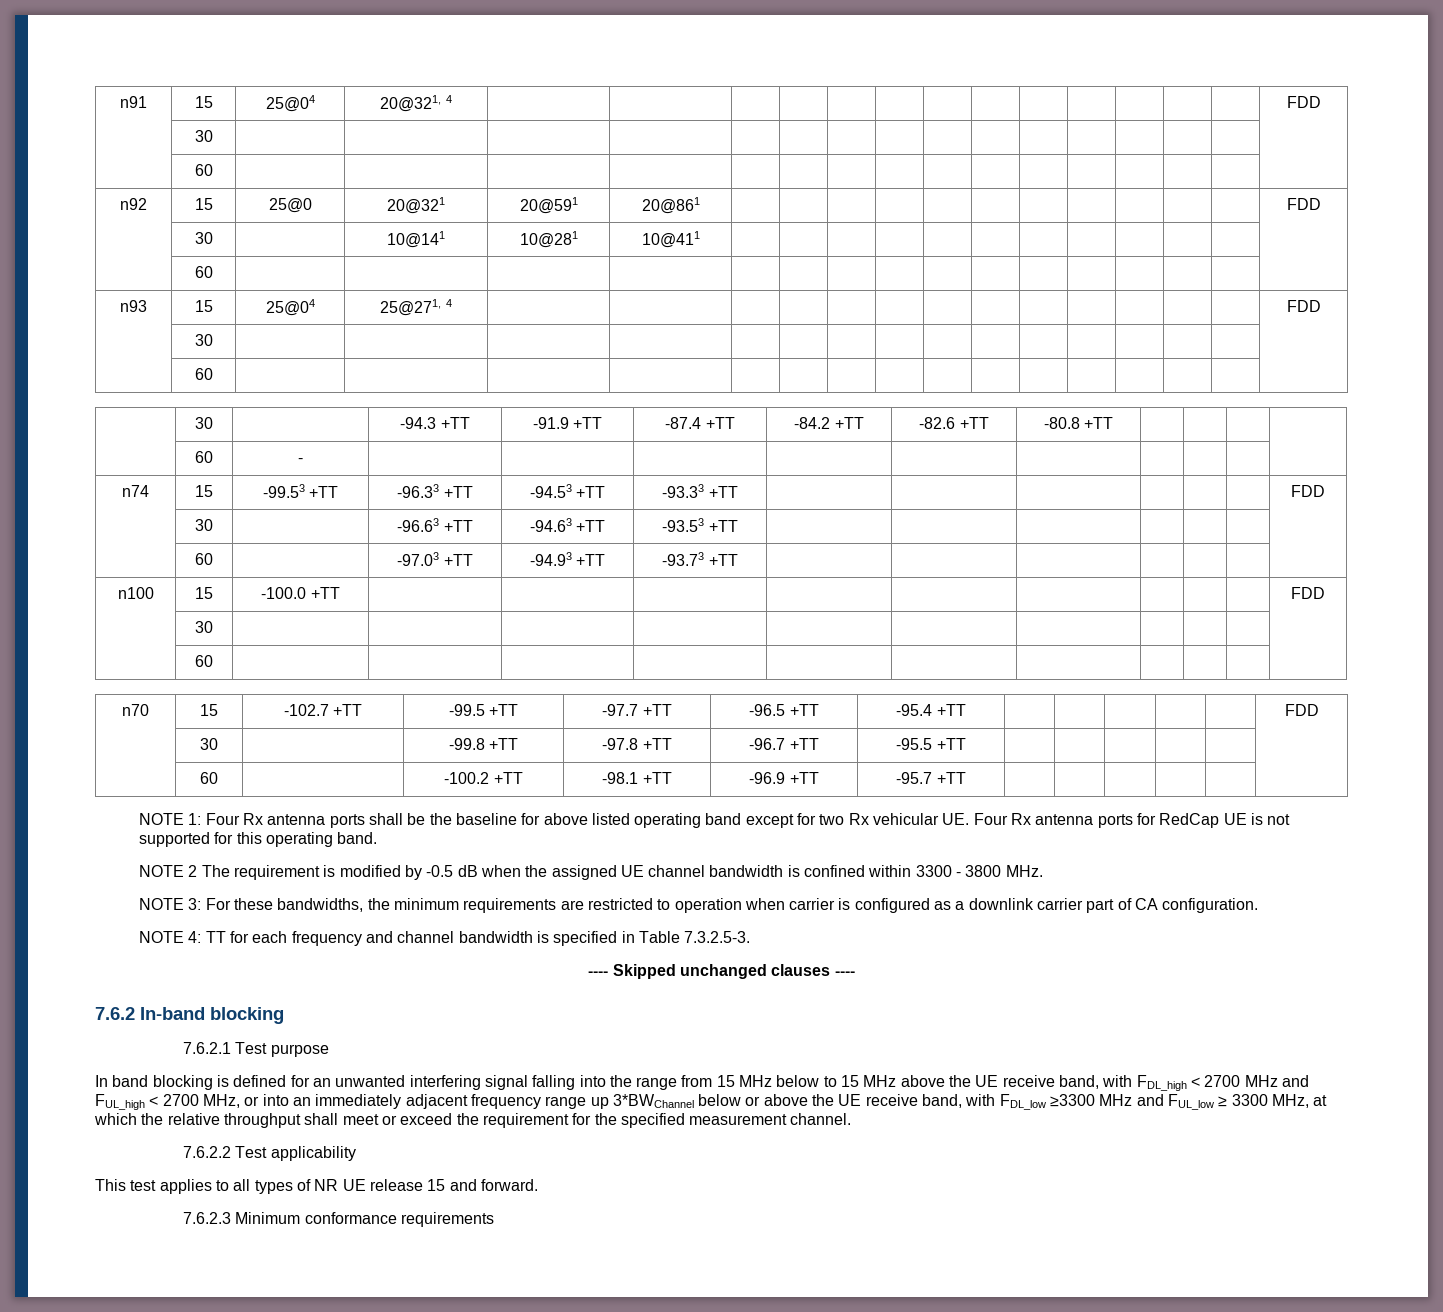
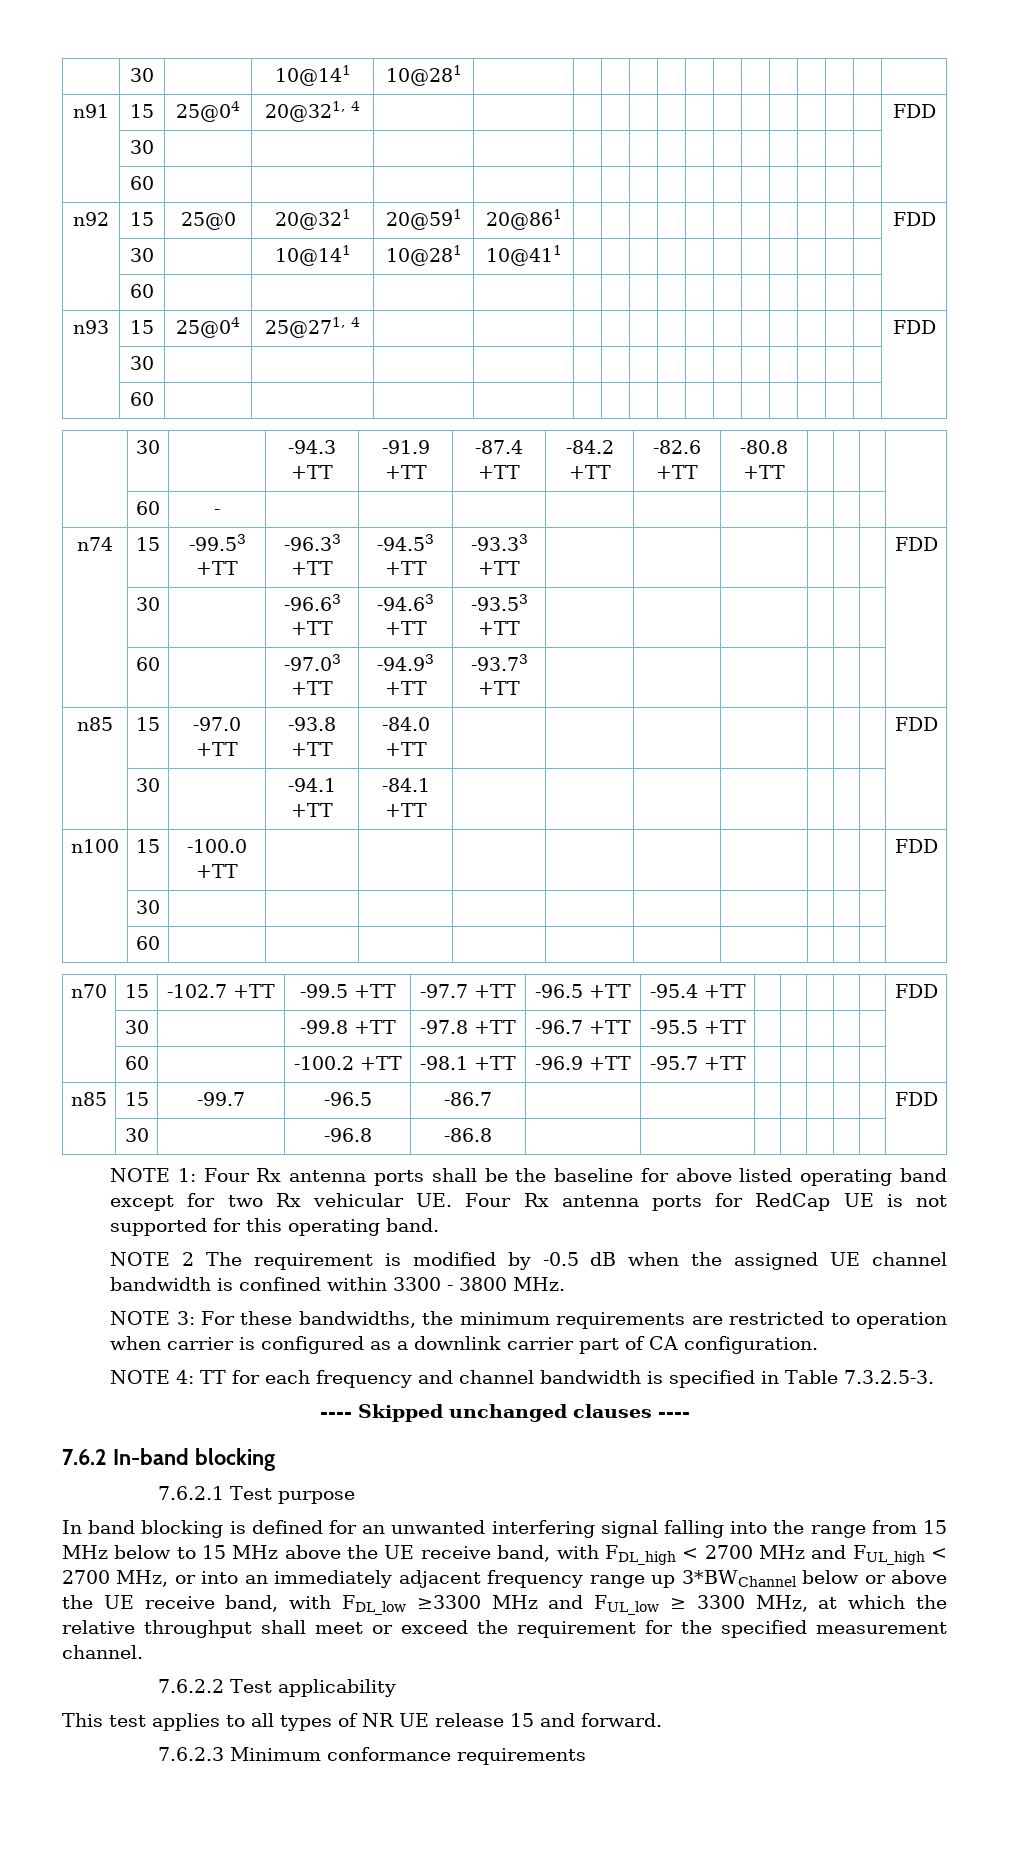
+ | 30 | | 10@141 | 10@281 | | | | | | | | | | | | |
+ n85 | 15 | -97.0 +TT | -93.8 +TT | -84.0 +TT | | | | | | | | FDD
+ | 30 | | -94.1 +TT | -84.1 +TT | | | | | | | |
+ n85 | 15 | -99.7 | -96.5 | -86.7 | | | | | | | | FDD
+ | 30 | | -96.8 | -86.8 | | | | | | | |

